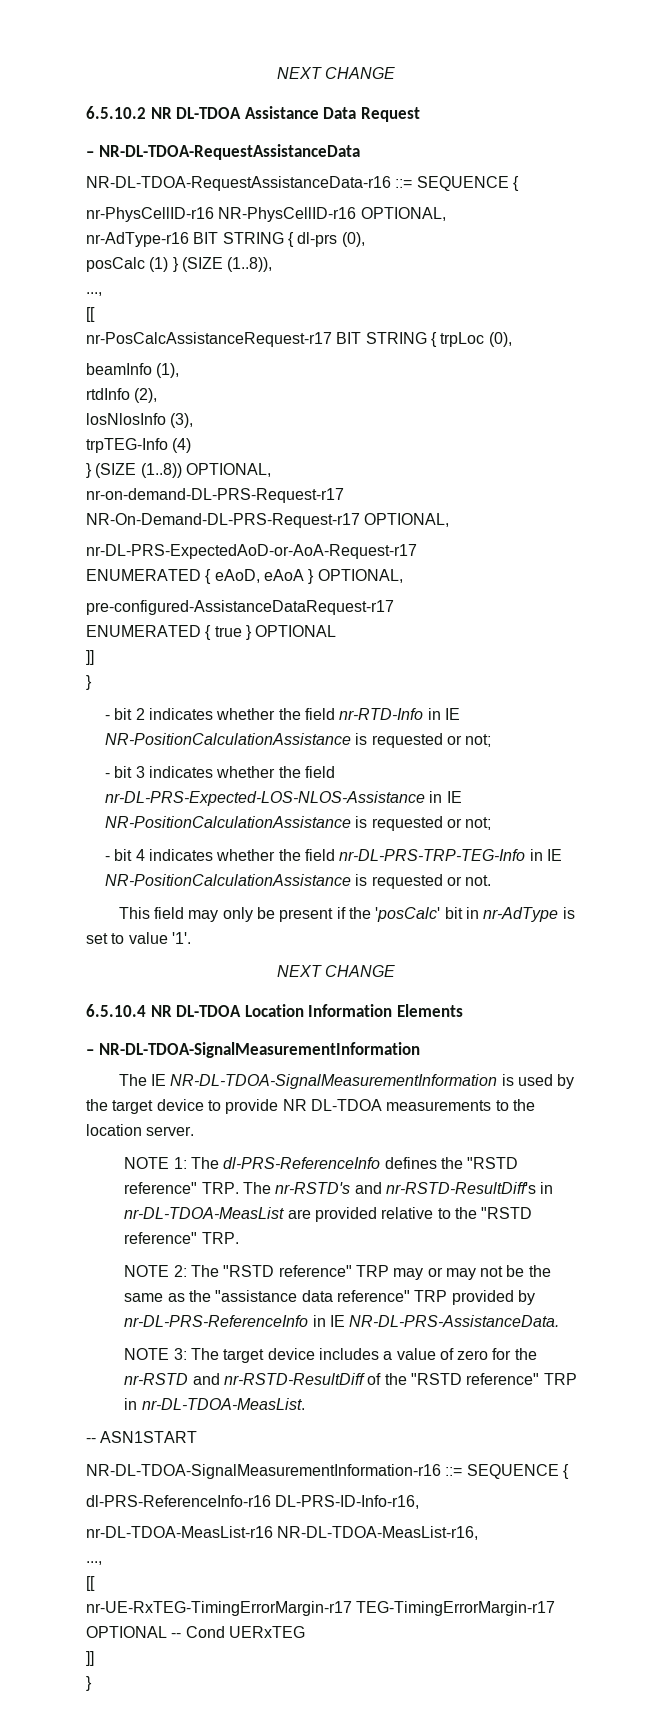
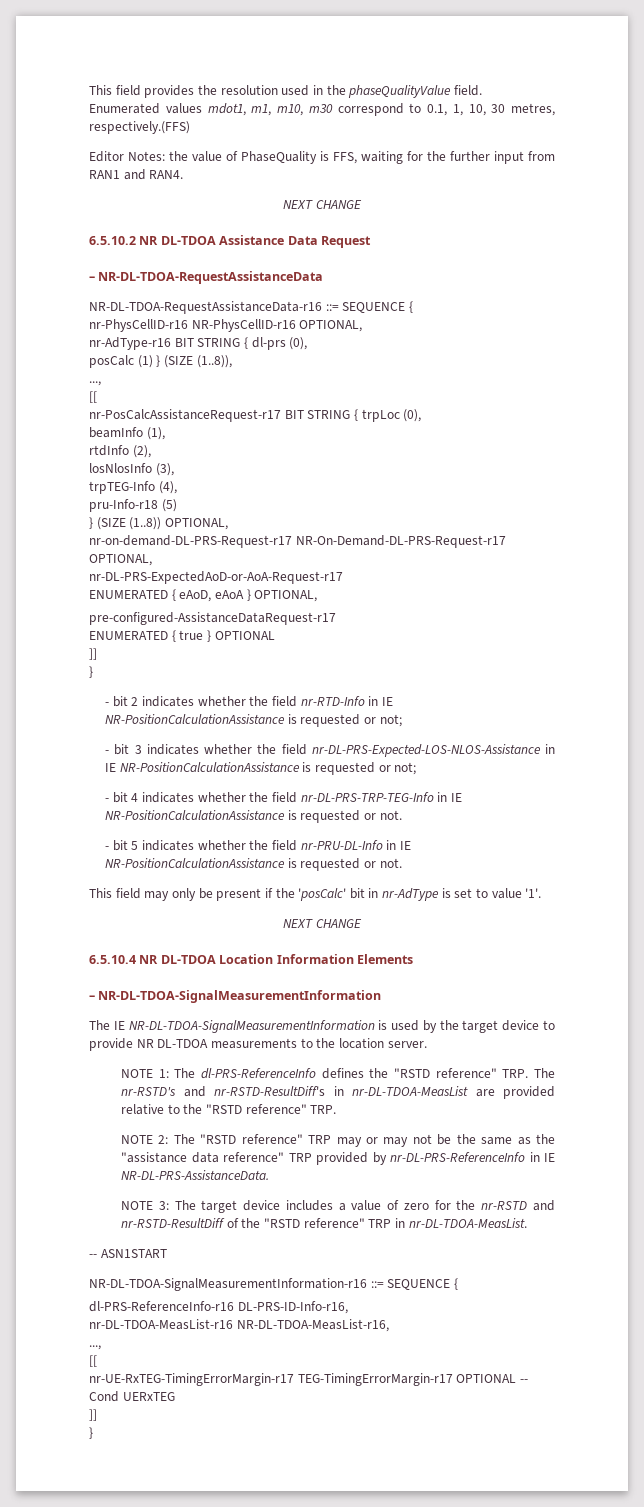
+ This field provides the resolution used in the phaseQualityValue field. Enumerated values mdot1, m1, m10, m30 correspond to 0.1, 1, 10, 30 metres, respectively.(FFS)
+ Editor Notes: the value of PhaseQuality is FFS, waiting for the further input from RAN1 and RAN4.
- trpTEG-Info (4)
+ trpTEG-Info (4),
+ pru-Info-r18 (5)
+ - bit 5 indicates whether the field nr-PRU-DL-Info in IE NR-PositionCalculationAssistance is requested or not.

